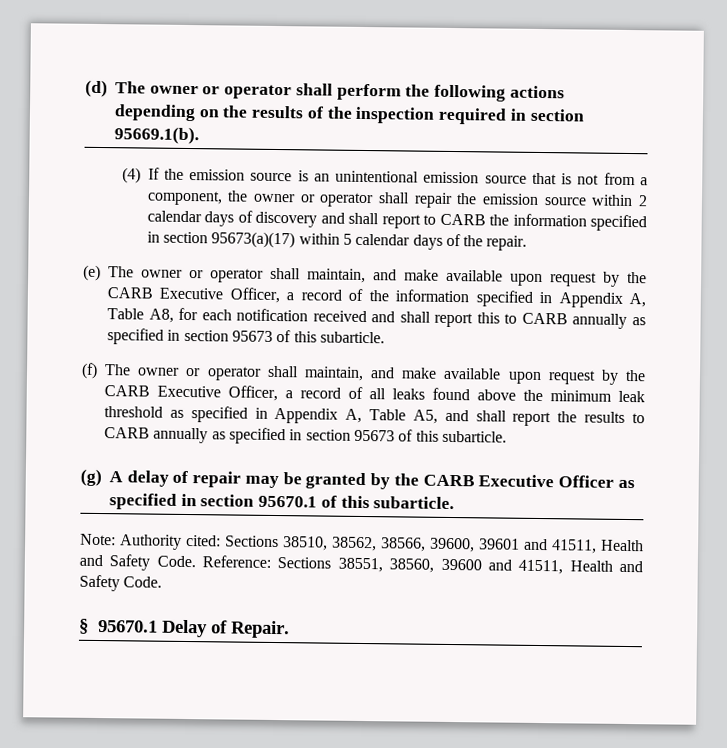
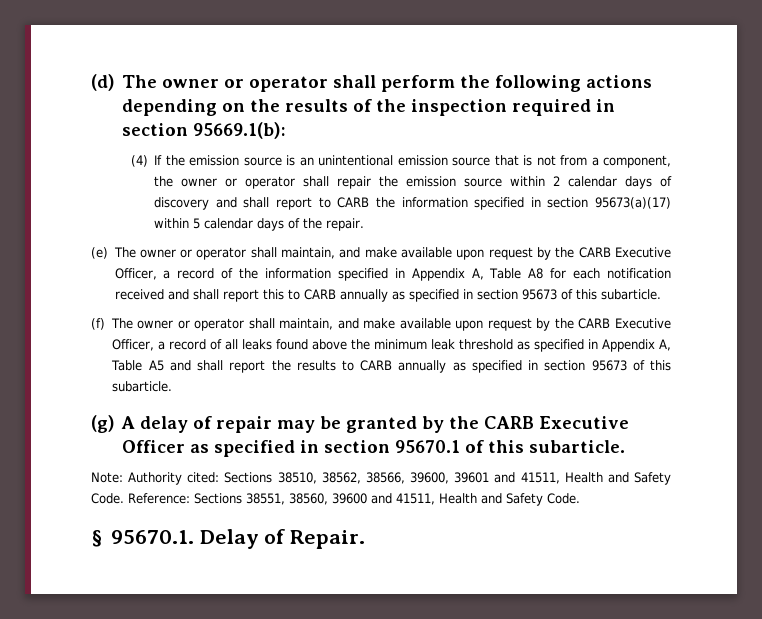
- (d) The owner or operator shall perform the following actions depending on the results of the inspection required in section 95669.1(b).
+ (d) The owner or operator shall perform the following actions depending on the results of the inspection required in section 95669.1(b):
- (e) The owner or operator shall maintain, and make available upon request by the CARB Executive Officer, a record of the information specified in Appendix A, Table A8, for each notification received and shall report this to CARB annually as specified in section 95673 of this subarticle.
+ (e) The owner or operator shall maintain, and make available upon request by the CARB Executive Officer, a record of the information specified in Appendix A, Table A8 for each notification received and shall report this to CARB annually as specified in section 95673 of this subarticle.
- (f) The owner or operator shall maintain, and make available upon request by the CARB Executive Officer, a record of all leaks found above the minimum leak threshold as specified in Appendix A, Table A5, and shall report the results to CARB annually as specified in section 95673 of this subarticle.
+ (f) The owner or operator shall maintain, and make available upon request by the CARB Executive Officer, a record of all leaks found above the minimum leak threshold as specified in Appendix A, Table A5 and shall report the results to CARB annually as specified in section 95673 of this subarticle.
- § 95670.1 Delay of Repair.
+ § 95670.1. Delay of Repair.

